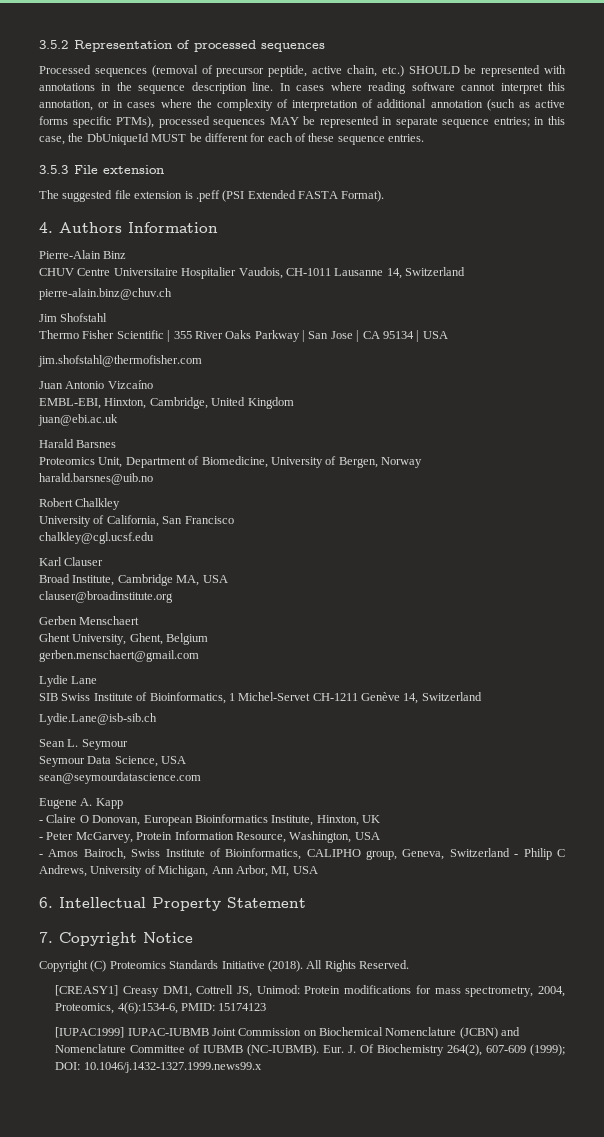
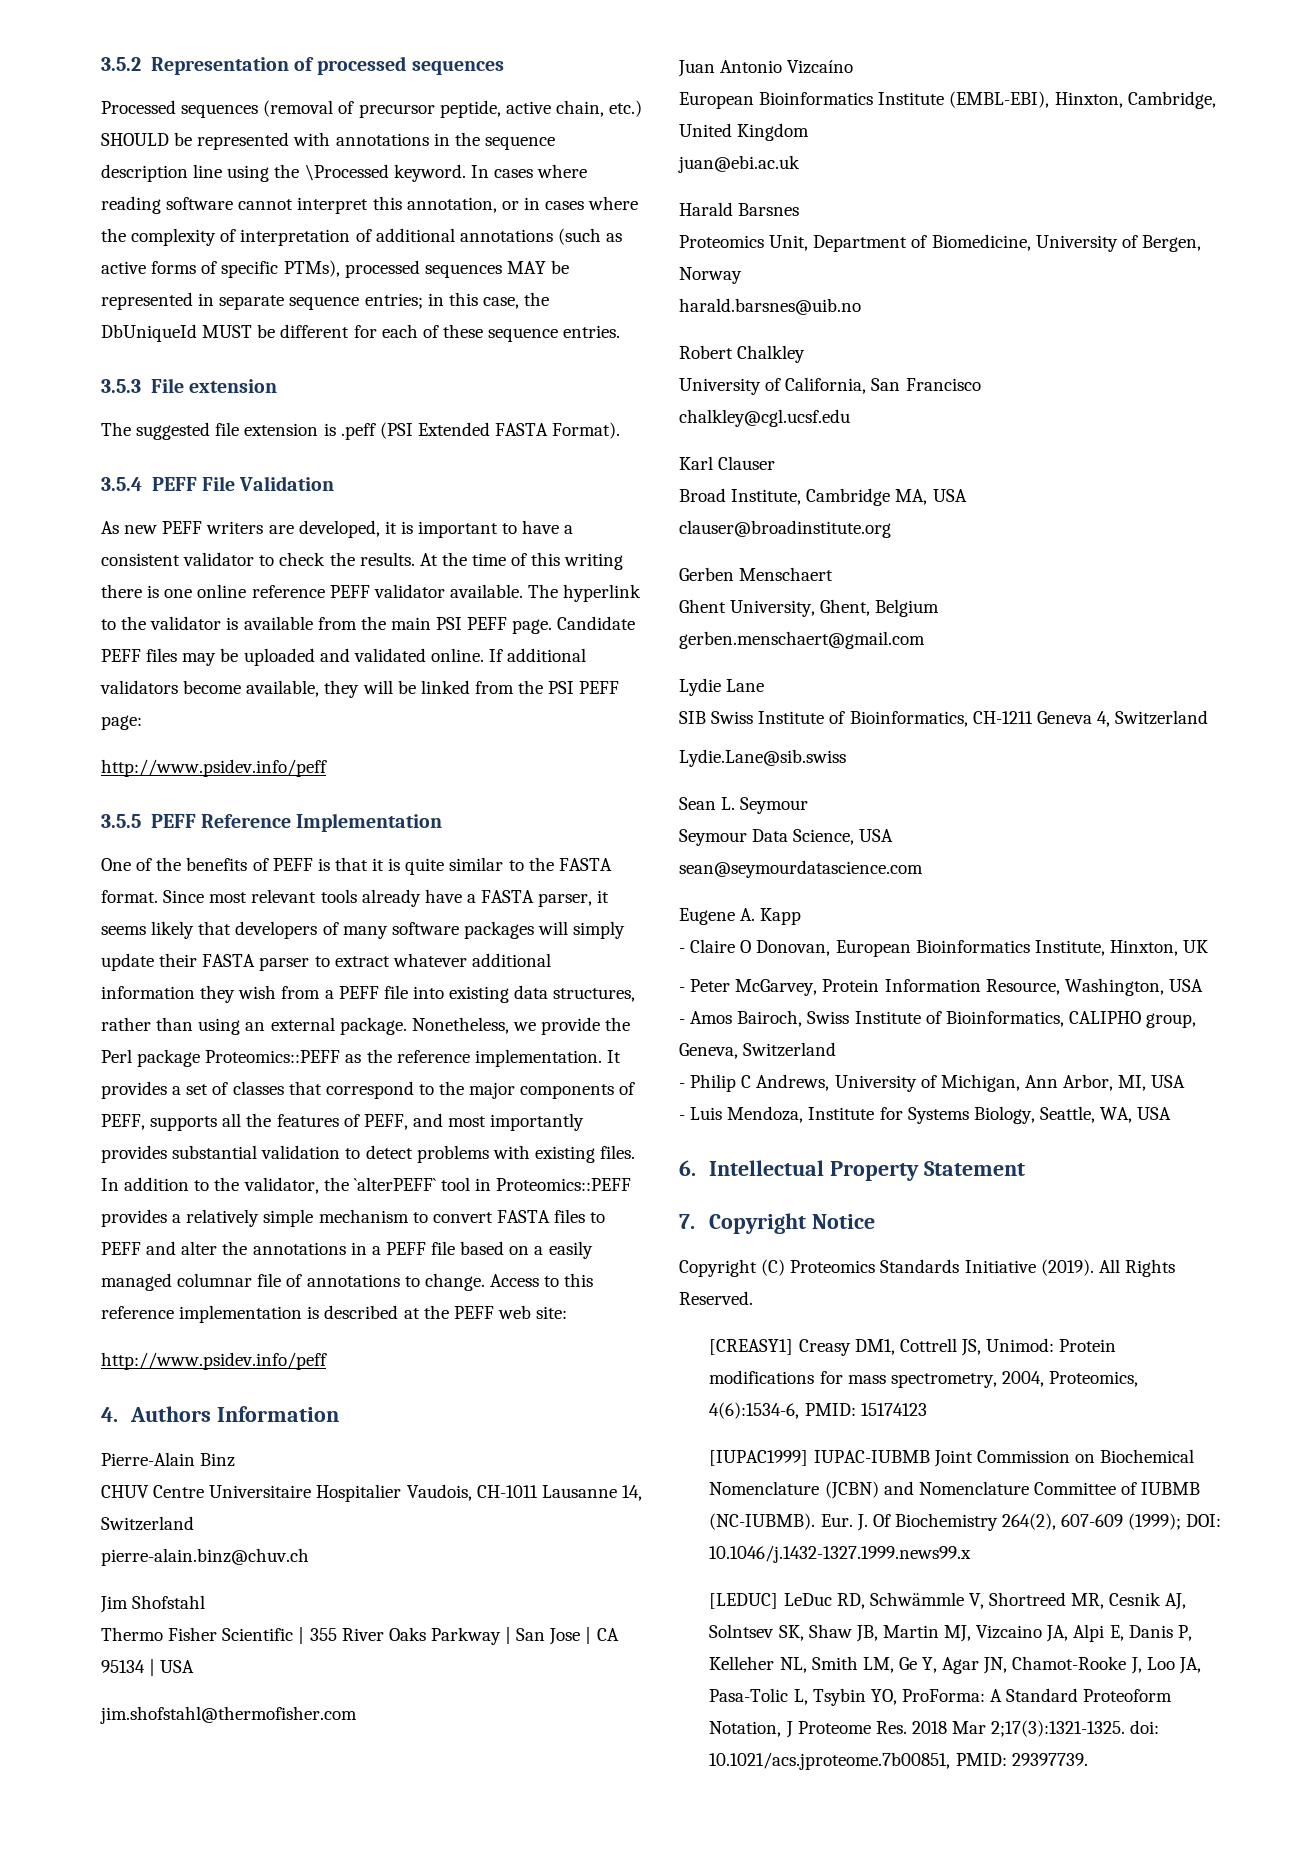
- Processed sequences (removal of precursor peptide, active chain, etc.) SHOULD be represented with annotations in the sequence description line.
+ Processed sequences (removal of precursor peptide, active chain, etc.) SHOULD be represented with annotations in the sequence description line using the \Processed keyword.
- In cases where reading software cannot interpret this annotation, or in cases where the complexity of interpretation of additional annotation (such as active forms specific PTMs), processed sequences MAY be represented in separate sequence entries; in this case, the DbUniqueId MUST be different for each of these sequence entries.
+ In cases where reading software cannot interpret this annotation, or in cases where the complexity of interpretation of additional annotations (such as active forms of specific PTMs), processed sequences MAY be represented in separate sequence entries; in this case, the DbUniqueId MUST be different for each of these sequence entries.
+ 3.5.4 PEFF File Validation
+ As new PEFF writers are developed, it is important to have a consistent validator to check the results. At the time of this writing there is one online reference PEFF validator available. The hyperlink to the validator is available from the main PSI PEFF page. Candidate PEFF files may be uploaded and validated online. If additional validators become available, they will be linked from the PSI PEFF page:
+ http://www.psidev.info/peff
+ 3.5.5 PEFF Reference Implementation
+ One of the benefits of PEFF is that it is quite similar to the FASTA format. Since most relevant tools already have a FASTA parser, it seems likely that developers of many software packages will simply update their FASTA parser to extract whatever additional information they wish from a PEFF file into existing data structures, rather than using an external package. Nonetheless, we provide the Perl package Proteomics::PEFF as the reference implementation. It provides a set of classes that correspond to the major components of PEFF, supports all the features of PEFF, and most importantly provides substantial validation to detect problems with existing files. In addition to the validator, the `alterPEFF` tool in Proteomics::PEFF provides a relatively simple mechanism to convert FASTA files to PEFF and alter the annotations in a PEFF file based on a easily managed columnar file of annotations to change. Access to this reference implementation is described at the PEFF web site:
+ http://www.psidev.info/peff
- EMBL-EBI, Hinxton, Cambridge, United Kingdom
+ European Bioinformatics Institute (EMBL-EBI), Hinxton, Cambridge, United Kingdom
- SIB Swiss Institute of Bioinformatics, 1 Michel-Servet CH-1211 Genève 14, Switzerland
- Lydie.Lane@isb-sib.ch
+ SIB Swiss Institute of Bioinformatics, CH-1211 Geneva 4, Switzerland
+ Lydie.Lane@sib.swiss
- - Amos Bairoch, Swiss Institute of Bioinformatics, CALIPHO group, Geneva, Switzerland - Philip C Andrews, University of Michigan, Ann Arbor, MI, USA
+ - Amos Bairoch, Swiss Institute of Bioinformatics, CALIPHO group, Geneva, Switzerland
+ - Philip C Andrews, University of Michigan, Ann Arbor, MI, USA
+ - Luis Mendoza, Institute for Systems Biology, Seattle, WA, USA
- Copyright (C) Proteomics Standards Initiative (2018).
+ Copyright (C) Proteomics Standards Initiative (2019).
+ [LEDUC] LeDuc RD, Schwämmle V, Shortreed MR, Cesnik AJ, Solntsev SK, Shaw JB, Martin MJ, Vizcaino JA, Alpi E, Danis P, Kelleher NL, Smith LM, Ge Y, Agar JN, Chamot-Rooke J, Loo JA, Pasa-Tolic L, Tsybin YO, ProForma: A Standard Proteoform Notation, J Proteome Res. 2018 Mar 2;17(3):1321-1325. doi: 10.1021/acs.jproteome.7b00851, PMID: 29397739.

